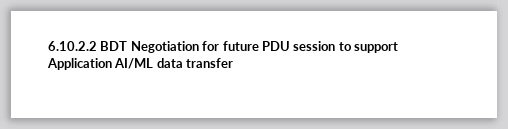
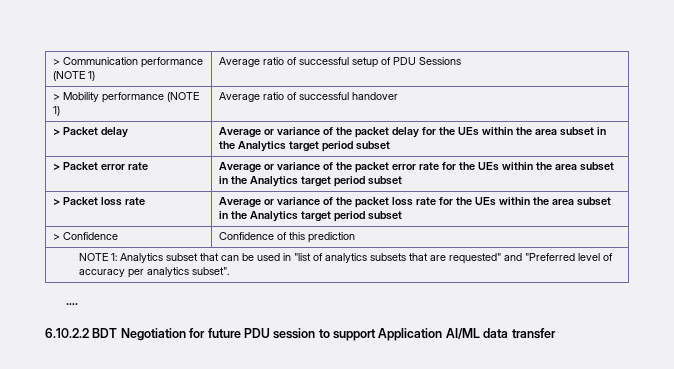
+ > Communication performance (NOTE 1) | Average ratio of successful setup of PDU Sessions
+ > Mobility performance (NOTE 1) | Average ratio of successful handover
+ > Packet delay | Average or variance of the packet delay for the UEs within the area subset in the Analytics target period subset
+ > Packet error rate | Average or variance of the packet error rate for the UEs within the area subset in the Analytics target period subset
+ > Packet loss rate | Average or variance of the packet loss rate for the UEs within the area subset in the Analytics target period subset
+ > Confidence | Confidence of this prediction
+ NOTE 1: Analytics subset that can be used in "list of analytics subsets that are requested" and "Preferred level of accuracy per analytics subset".
+ ….

